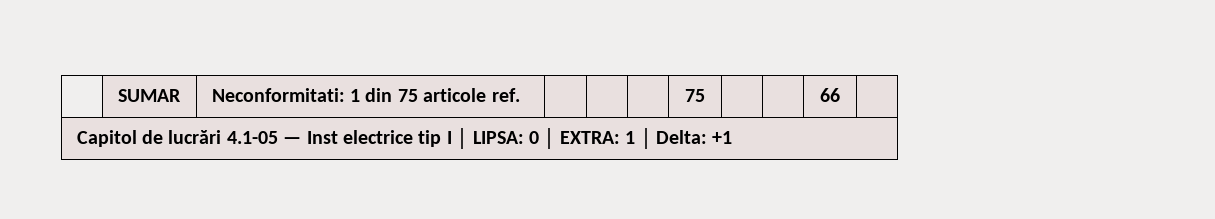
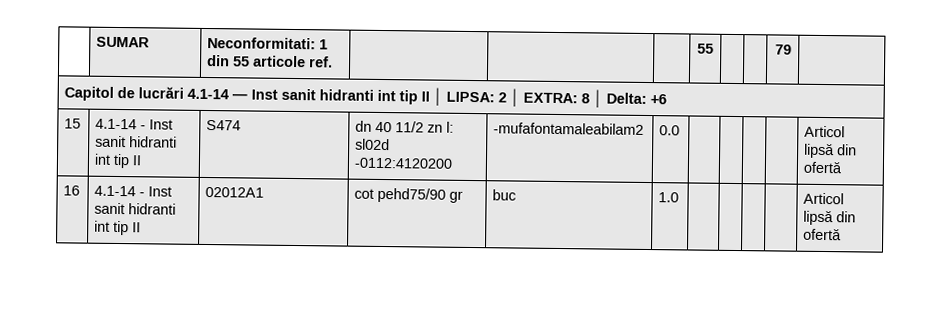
- | SUMAR | Neconformitati: 1 din 75 articole ref. | | | | 75 | | | 66 |
+ | SUMAR | Neconformitati: 1 din 55 articole ref. | | | | 55 | | | 79 |
- Capitol de lucrări 4.1-05 — Inst electrice tip I │ LIPSA: 0 │ EXTRA: 1 │ Delta: +1
+ Capitol de lucrări 4.1-14 — Inst sanit hidranti int tip II │ LIPSA: 2 │ EXTRA: 8 │ Delta: +6
+ 15 | 4.1-14 - Inst sanit hidranti int tip II | S474 | dn 40 11/2 zn l: sl02d -0112:4120200 | -mufafontamaleabilam2 | 0.0 | | | | | Articol lipsă din ofertă
+ 16 | 4.1-14 - Inst sanit hidranti int tip II | 02012A1 | cot pehd75/90 gr | buc | 1.0 | | | | | Articol lipsă din ofertă

